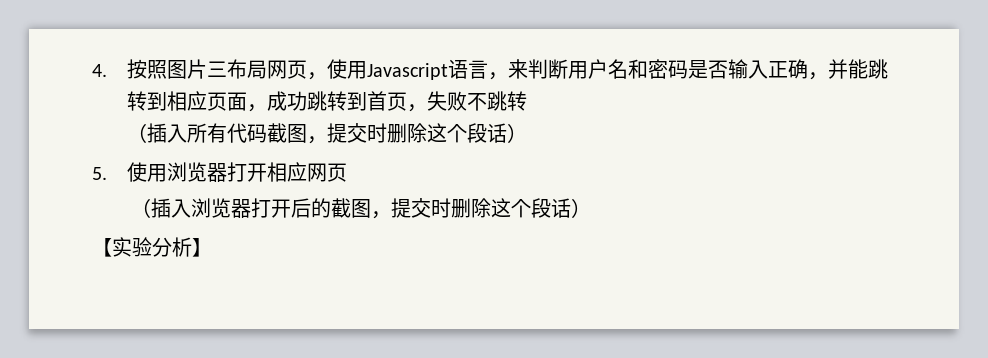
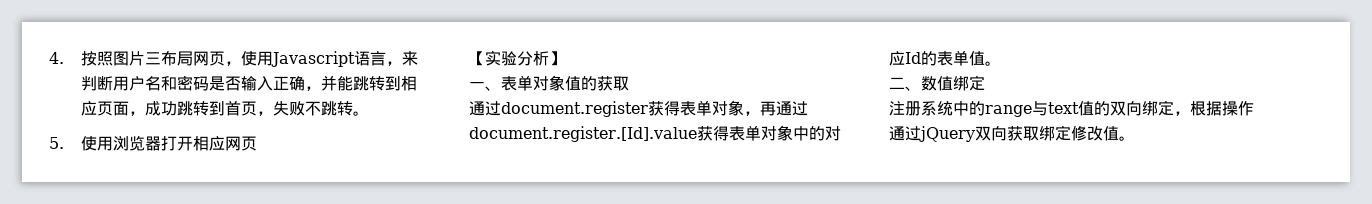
- 4.按照图片三布局网页，使用Javascript语言，来判断用户名和密码是否输入正确，并能跳转到相应页面，成功跳转到首页，失败不跳转
- （插入所有代码截图，提交时删除这个段话）
+ 4.按照图片三布局网页，使用Javascript语言，来判断用户名和密码是否输入正确，并能跳转到相应页面，成功跳转到首页，失败不跳转。
- （插入浏览器打开后的截图，提交时删除这个段话）
  【实验分析】
+ 一、表单对象值的获取
+ 通过document.register获得表单对象，再通过document.register.[Id].value获得表单对象中的对应Id的表单值。
+ 二、数值绑定
+ 注册系统中的range与text值的双向绑定，根据操作通过jQuery双向获取绑定修改值。

